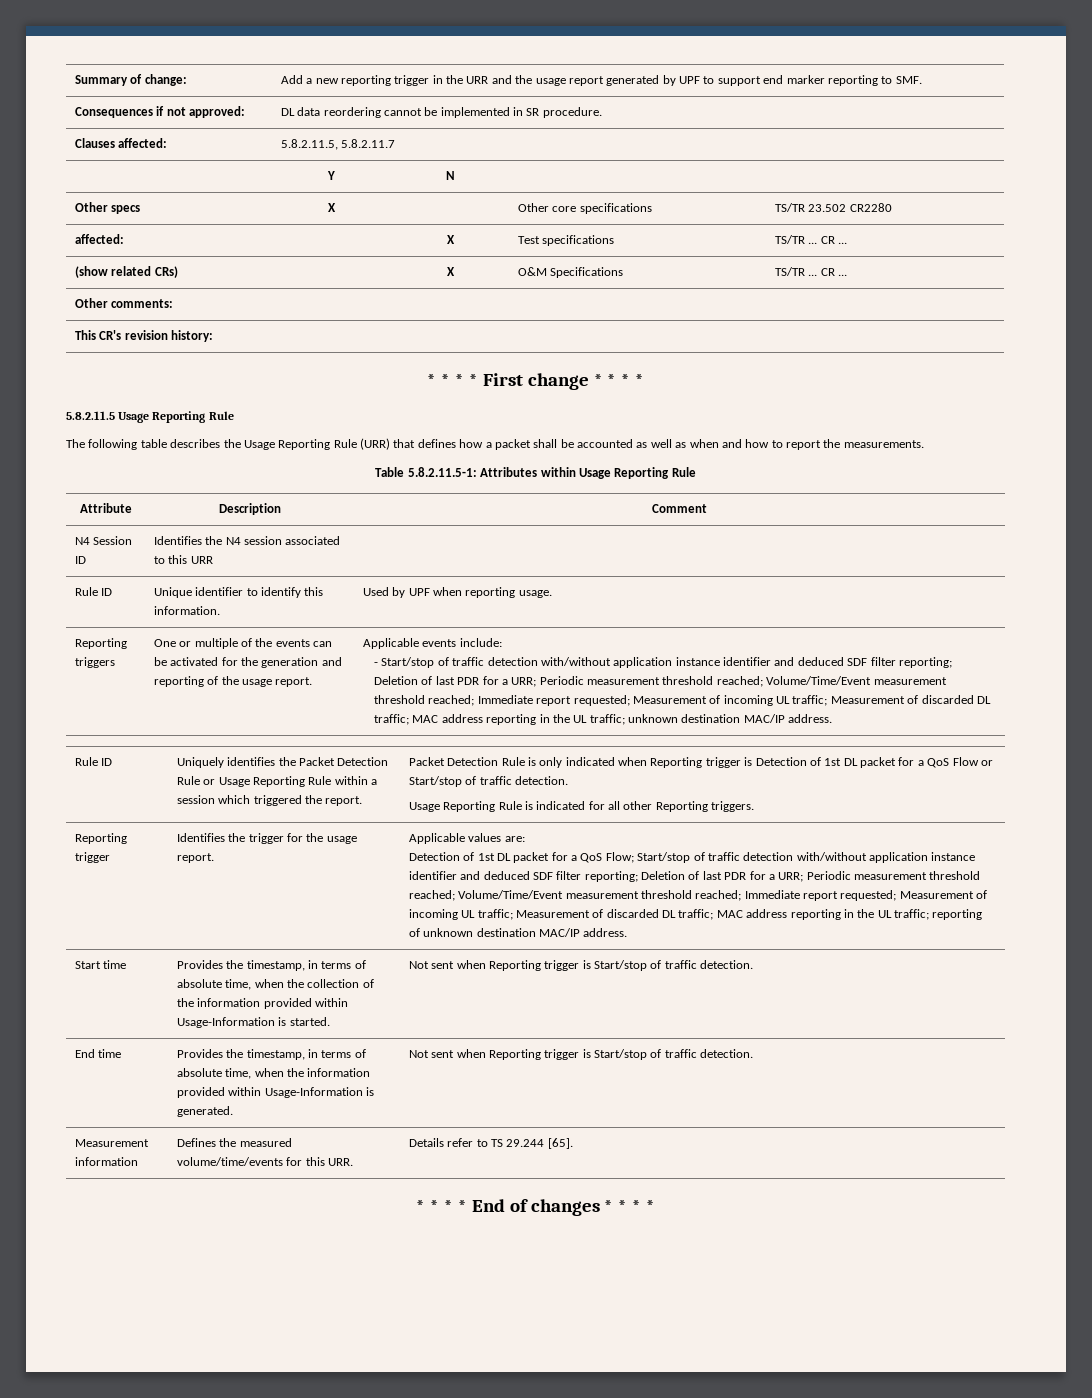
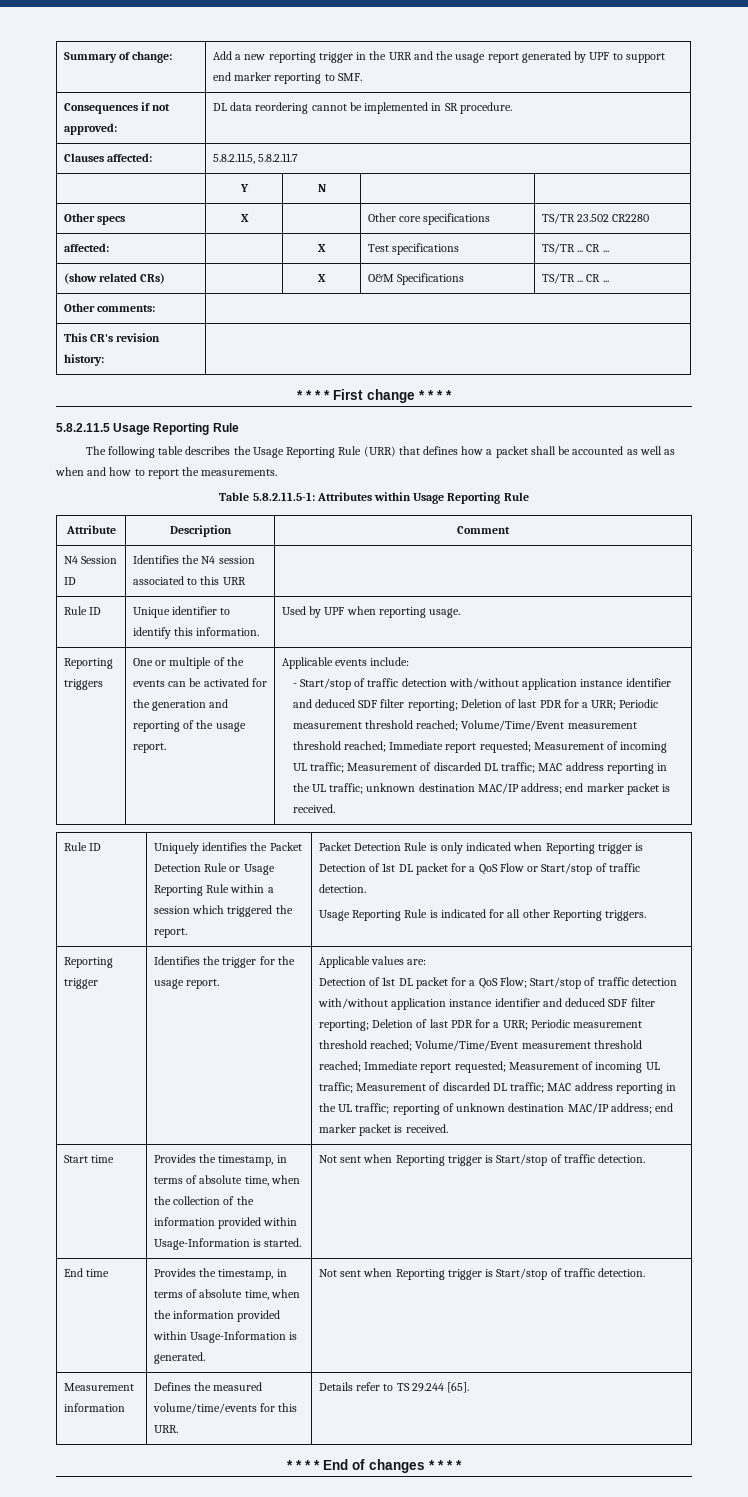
- - Start/stop of traffic detection with/without application instance identifier and deduced SDF filter reporting; Deletion of last PDR for a URR; Periodic measurement threshold reached; Volume/Time/Event measurement threshold reached; Immediate report requested; Measurement of incoming UL traffic; Measurement of discarded DL traffic; MAC address reporting in the UL traffic; unknown destination MAC/IP address.
+ - Start/stop of traffic detection with/without application instance identifier and deduced SDF filter reporting; Deletion of last PDR for a URR; Periodic measurement threshold reached; Volume/Time/Event measurement threshold reached; Immediate report requested; Measurement of incoming UL traffic; Measurement of discarded DL traffic; MAC address reporting in the UL traffic; unknown destination MAC/IP address; end marker packet is received.
- reporting of unknown destination MAC/IP address.
+ reporting of unknown destination MAC/IP address; end marker packet is received.

